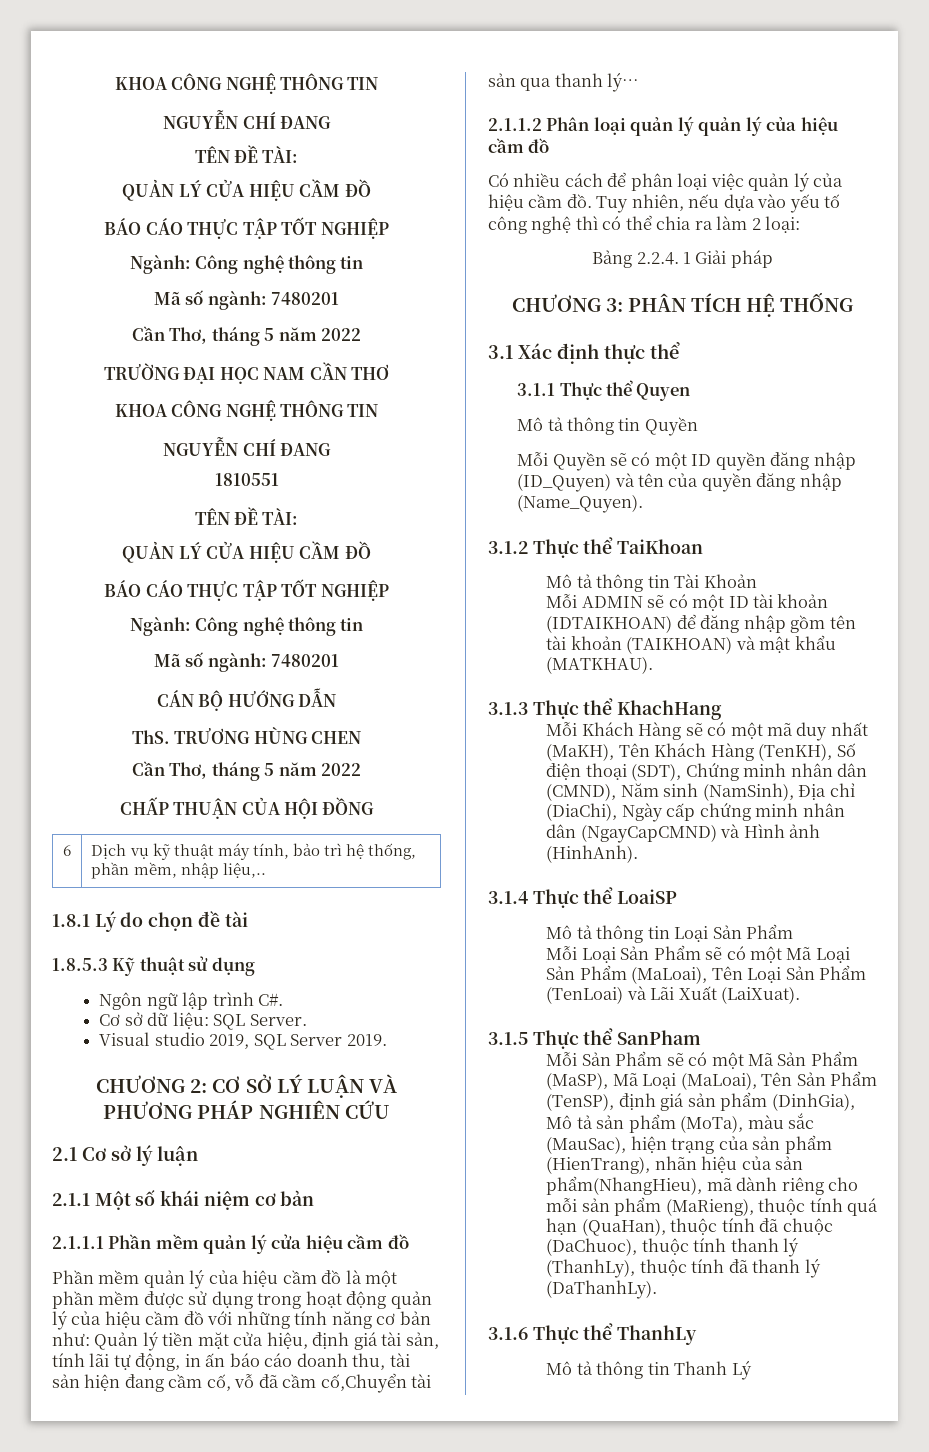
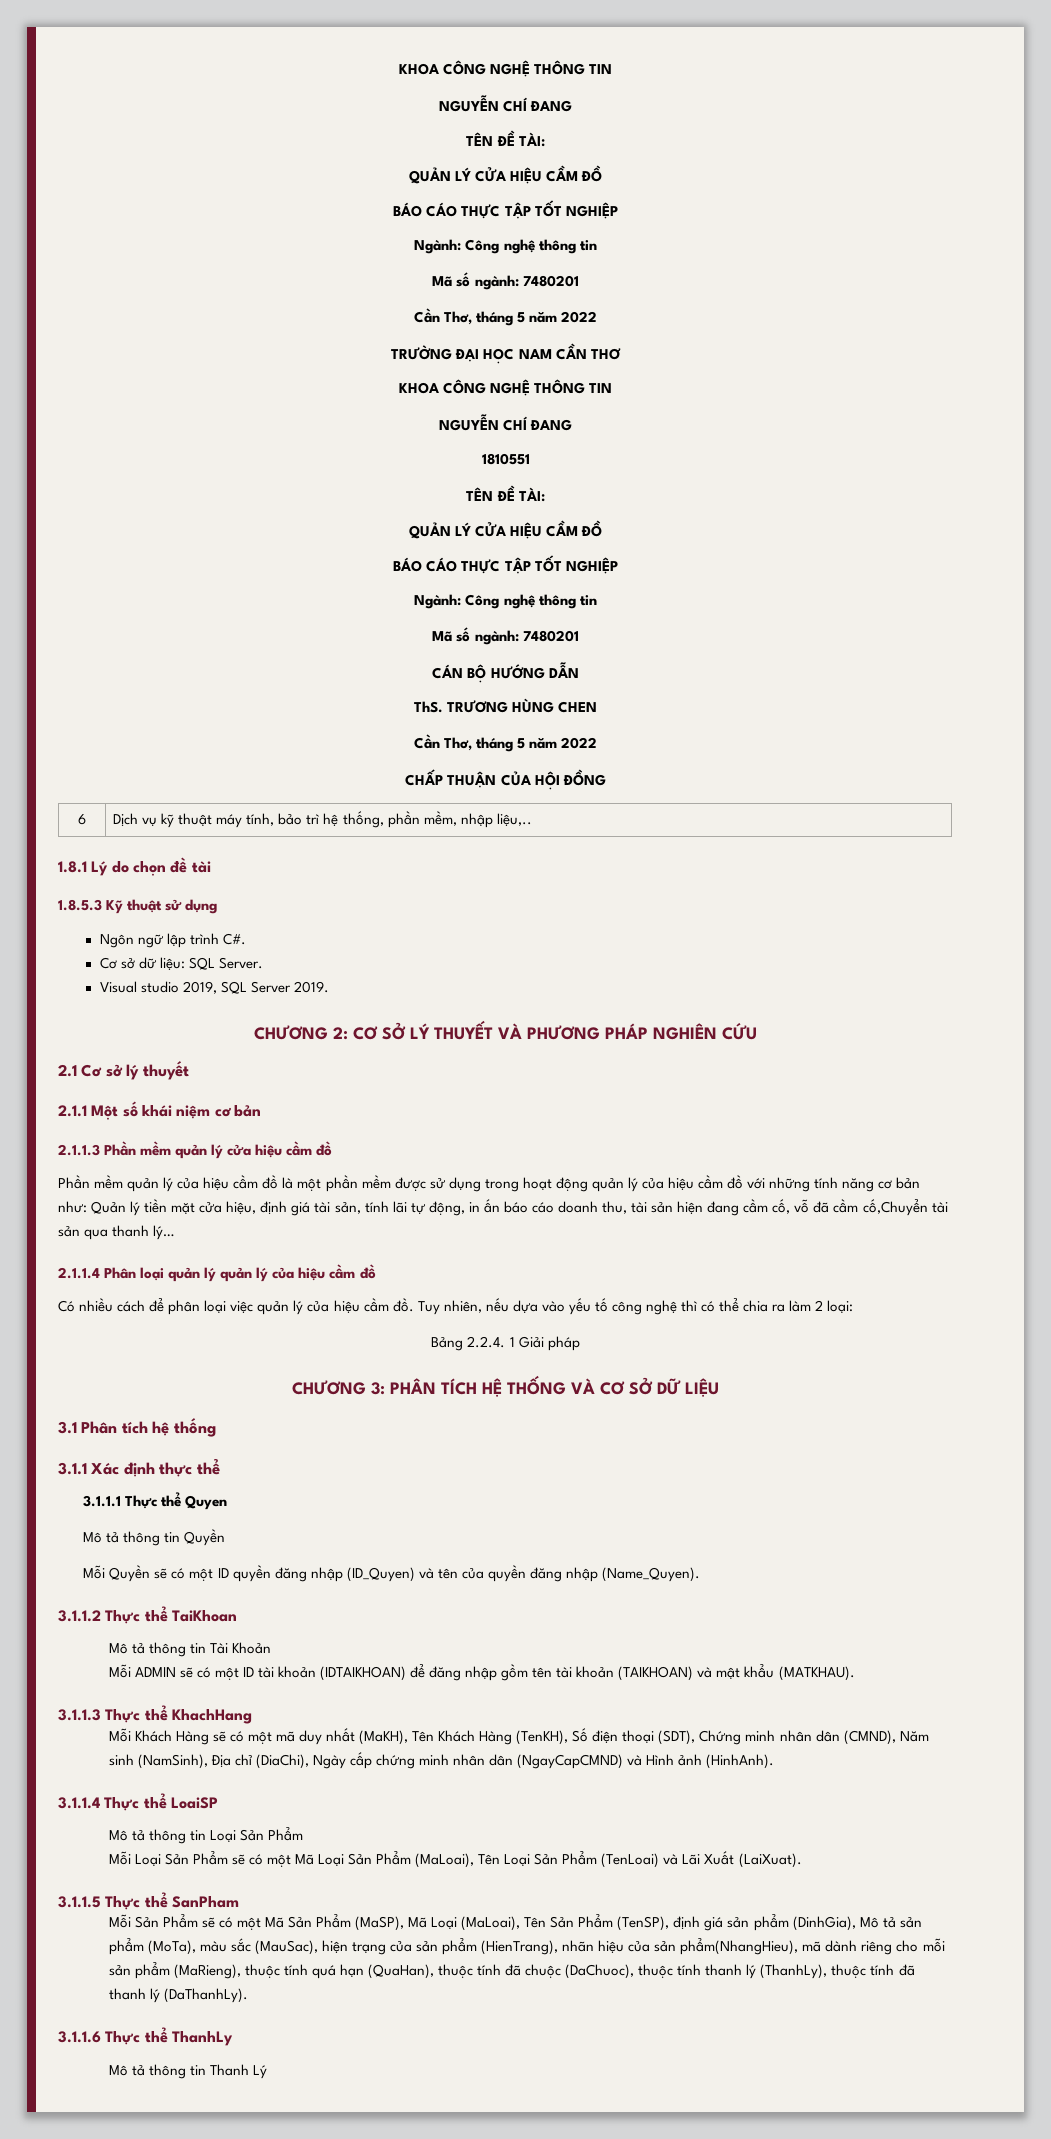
- CHƯƠNG 2: CƠ SỞ LÝ LUẬN VÀ PHƯƠNG PHÁP NGHIÊN CỨU
+ CHƯƠNG 2: CƠ SỞ LÝ THUYẾT VÀ PHƯƠNG PHÁP NGHIÊN CỨU
- 2.1 Cơ sở lý luận
+ 2.1 Cơ sở lý thuyết
- 2.1.1.1 Phần mềm quản lý cửa hiệu cầm đồ
+ 2.1.1.3 Phần mềm quản lý cửa hiệu cầm đồ
- 2.1.1.2 Phân loại quản lý quản lý của hiệu cầm đồ
+ 2.1.1.4 Phân loại quản lý quản lý của hiệu cầm đồ
- CHƯƠNG 3: PHÂN TÍCH HỆ THỐNG
- 3.1 Xác định thực thể
+ CHƯƠNG 3: PHÂN TÍCH HỆ THỐNG VÀ CƠ SỞ DỮ LIỆU
+ 3.1 Phân tích hệ thống
+ 3.1.1 Xác định thực thể
- 3.1.1 Thực thể Quyen
+ 3.1.1.1 Thực thể Quyen
- 3.1.2 Thực thể TaiKhoan
+ 3.1.1.2 Thực thể TaiKhoan
- 3.1.3 Thực thể KhachHang
+ 3.1.1.3 Thực thể KhachHang
- 3.1.4 Thực thể LoaiSP
+ 3.1.1.4 Thực thể LoaiSP
- 3.1.5 Thực thể SanPham
+ 3.1.1.5 Thực thể SanPham
- 3.1.6 Thực thể ThanhLy
+ 3.1.1.6 Thực thể ThanhLy

